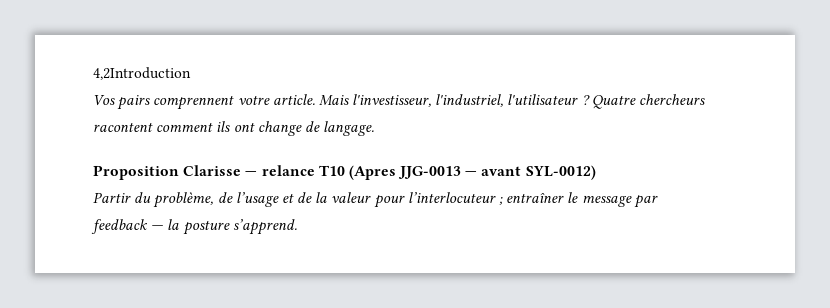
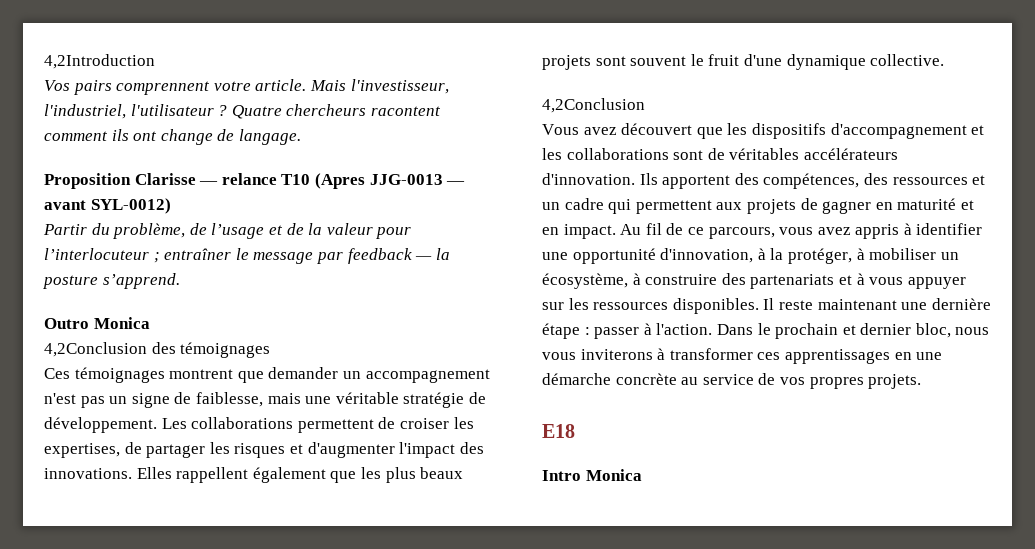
+ Outro Monica
+ 4,2Conclusion des témoignages
+ Ces témoignages montrent que demander un accompagnement n'est pas un signe de faiblesse, mais une véritable stratégie de développement. Les collaborations permettent de croiser les expertises, de partager les risques et d'augmenter l'impact des innovations. Elles rappellent également que les plus beaux projets sont souvent le fruit d'une dynamique collective.
+ 4,2Conclusion
+ Vous avez découvert que les dispositifs d'accompagnement et les collaborations sont de véritables accélérateurs d'innovation. Ils apportent des compétences, des ressources et un cadre qui permettent aux projets de gagner en maturité et en impact. Au fil de ce parcours, vous avez appris à identifier une opportunité d'innovation, à la protéger, à mobiliser un écosystème, à construire des partenariats et à vous appuyer sur les ressources disponibles. Il reste maintenant une dernière étape : passer à l'action. Dans le prochain et dernier bloc, nous vous inviterons à transformer ces apprentissages en une démarche concrète au service de vos propres projets.
+ E18
+ Intro Monica

